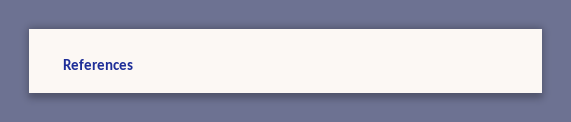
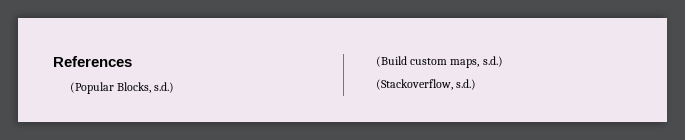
+ (Popular Blocks, s.d.)
+ (Build custom maps, s.d.)
+ (Stackoverflow, s.d.)

